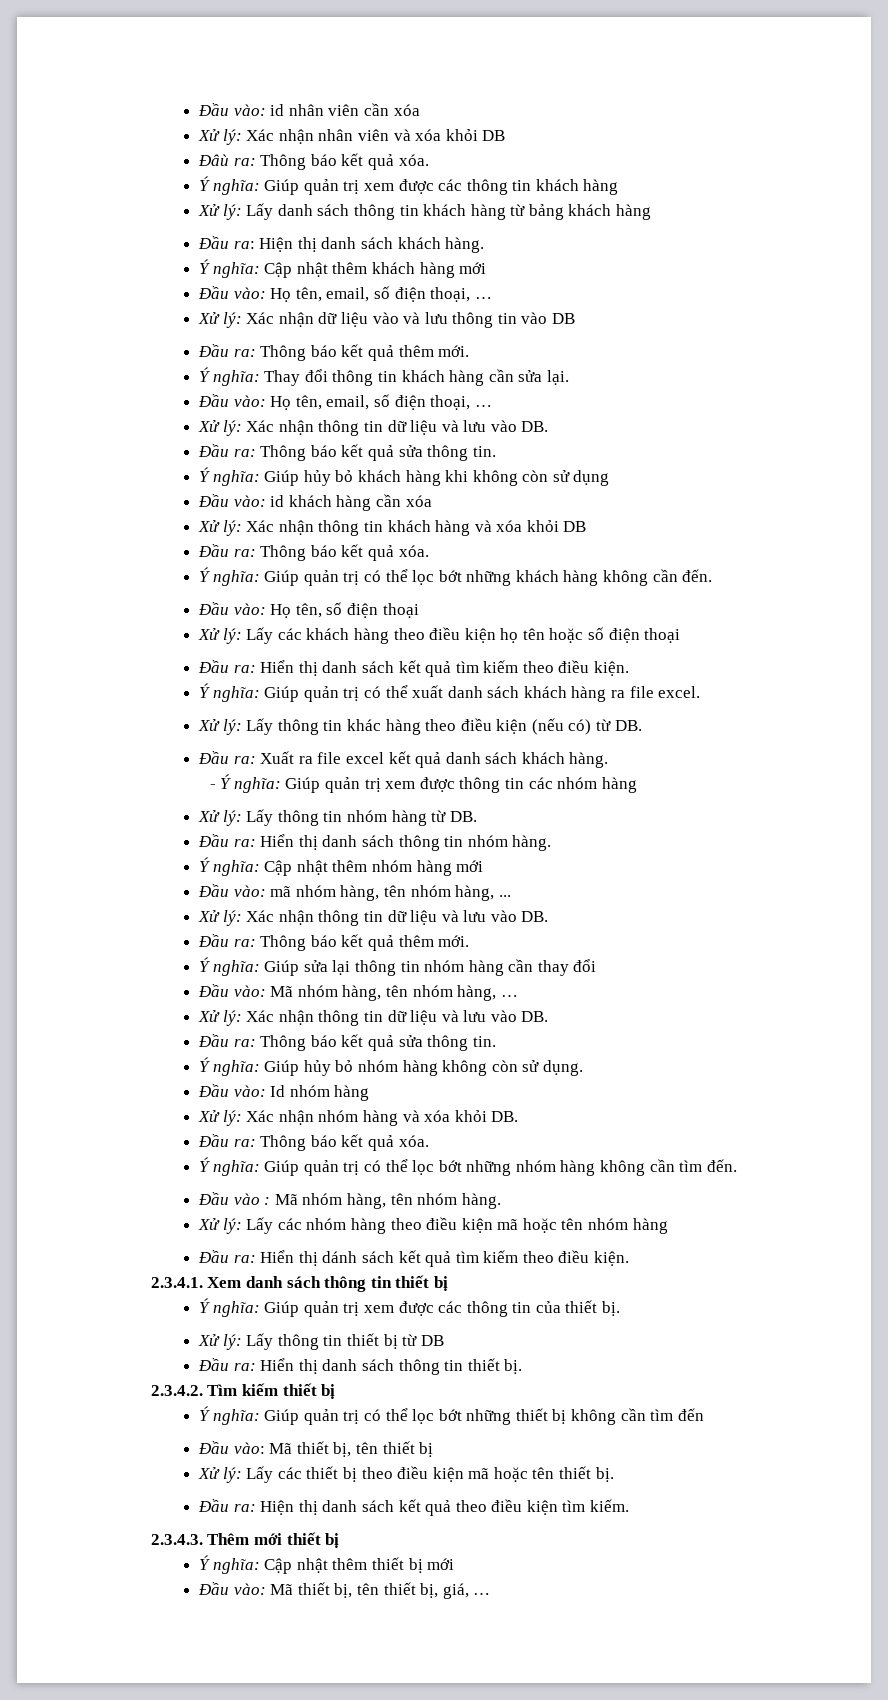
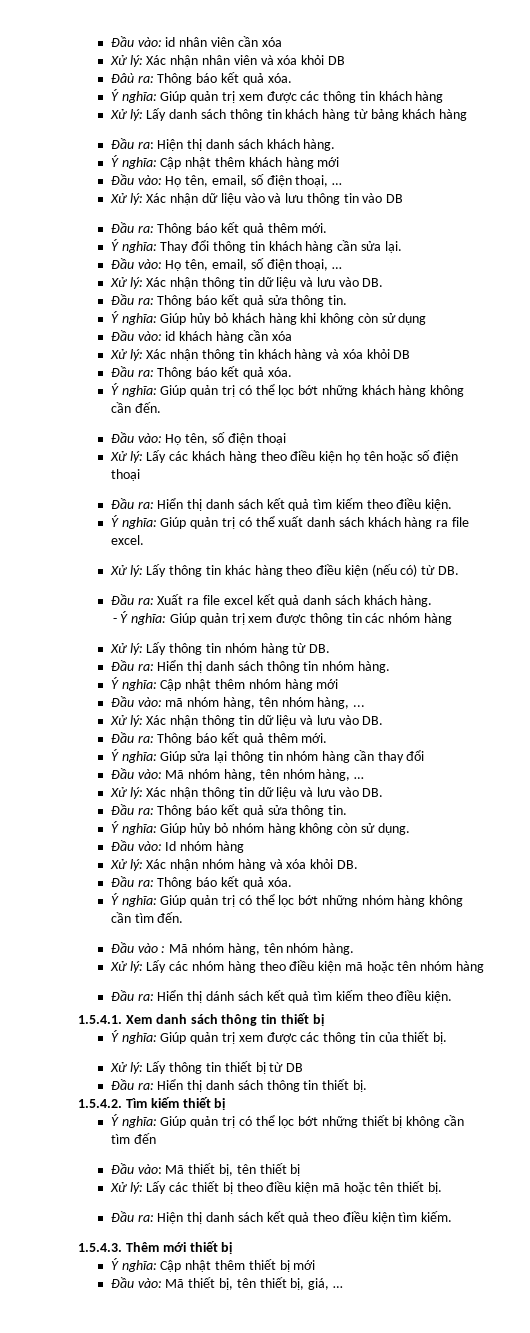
- 2.3.4.1. Xem danh sách thông tin thiết bị
+ 1.5.4.1. Xem danh sách thông tin thiết bị
- 2.3.4.2. Tìm kiếm thiết bị
+ 1.5.4.2. Tìm kiếm thiết bị
- 2.3.4.3. Thêm mới thiết bị
+ 1.5.4.3. Thêm mới thiết bị

